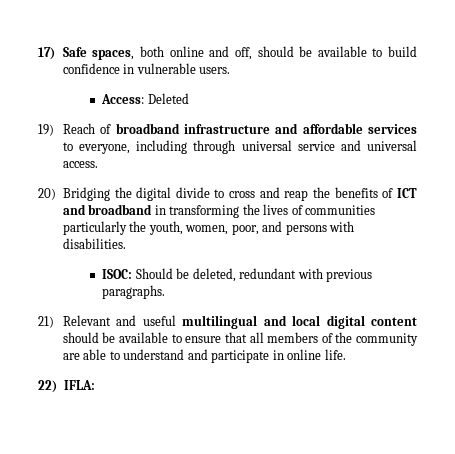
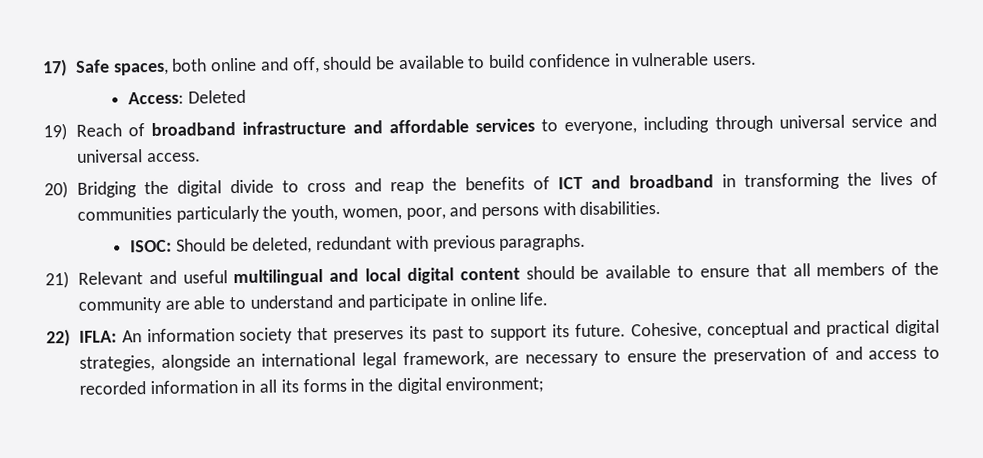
- 22) IFLA:
+ 22) IFLA: An information society that preserves its past to support its future. Cohesive, conceptual and practical digital strategies, alongside an international legal framework, are necessary to ensure the preservation of and access to recorded information in all its forms in the digital environment;

